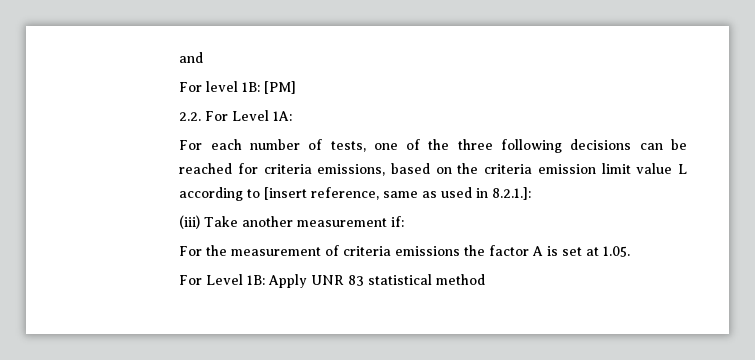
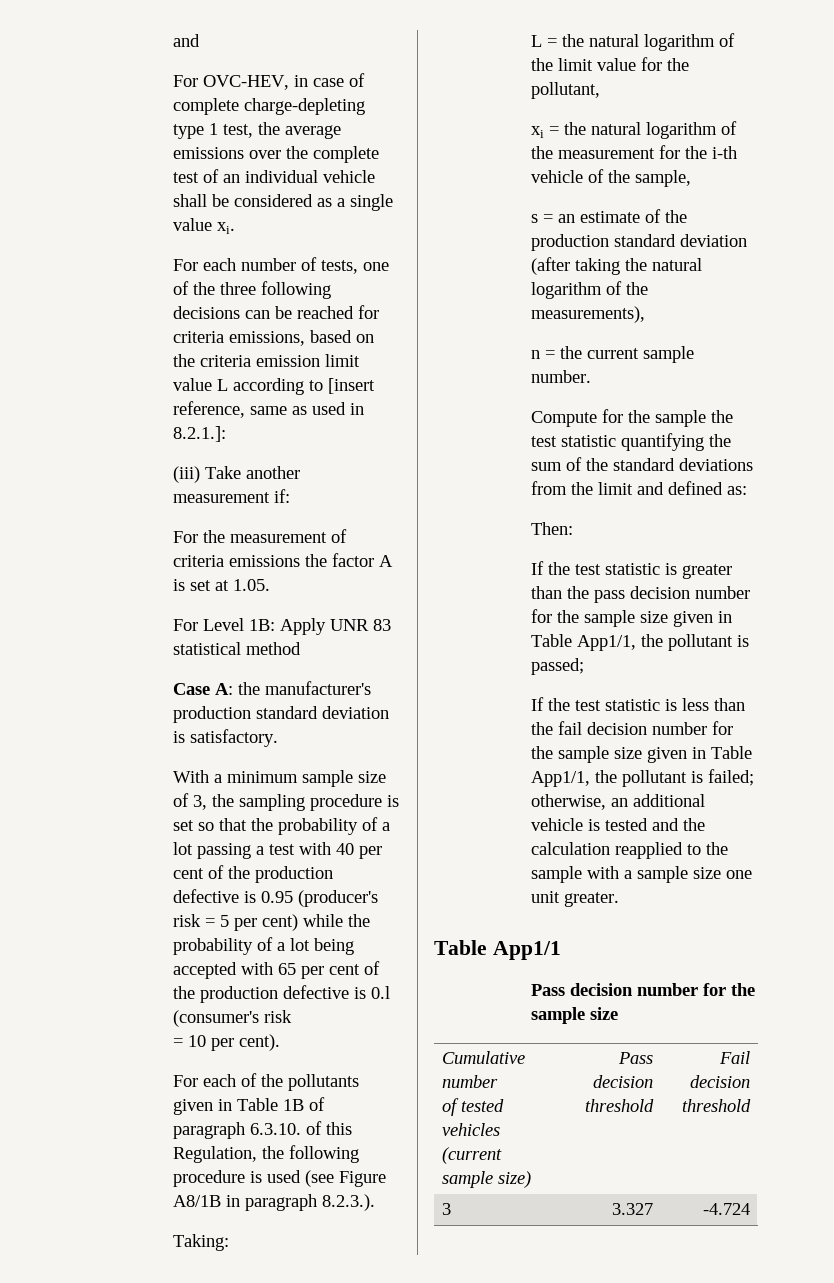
- For level 1B: [PM]
- 2.2. For Level 1A:
+ For OVC-HEV, in case of complete charge-depleting type 1 test, the average emissions over the complete test of an individual vehicle shall be considered as a single value xi.
+ Case A: the manufacturer's production standard deviation is satisfactory.
+ With a minimum sample size of 3, the sampling procedure is set so that the probability of a lot passing a test with 40 per cent of the production defective is 0.95 (producer's risk = 5 per cent) while the probability of a lot being accepted with 65 per cent of the production defective is 0.l (consumer's risk
+ = 10 per cent).
+ For each of the pollutants given in Table 1B of paragraph 6.3.10. of this Regulation, the following procedure is used (see Figure A8/1B in paragraph 8.2.3.).
+ Taking:
+ L = the natural logarithm of the limit value for the pollutant,
+ xi = the natural logarithm of the measurement for the i-th vehicle of the sample,
+ s = an estimate of the production standard deviation (after taking the natural logarithm of the measurements),
+ n = the current sample number.
+ Compute for the sample the test statistic quantifying the sum of the standard deviations from the limit and defined as:
+ Then:
+ If the test statistic is greater than the pass decision number for the sample size given in Table App1/1, the pollutant is passed;
+ If the test statistic is less than the fail decision number for the sample size given in Table App1/1, the pollutant is failed; otherwise, an additional vehicle is tested and the calculation reapplied to the sample with a sample size one unit greater.
+ Table App1/1
+ Pass decision number for the sample size
+ Cumulative number
+ of tested vehicles (current sample size) | Pass decision threshold | Fail decision threshold
+ 3 | 3.327 | -4.724

